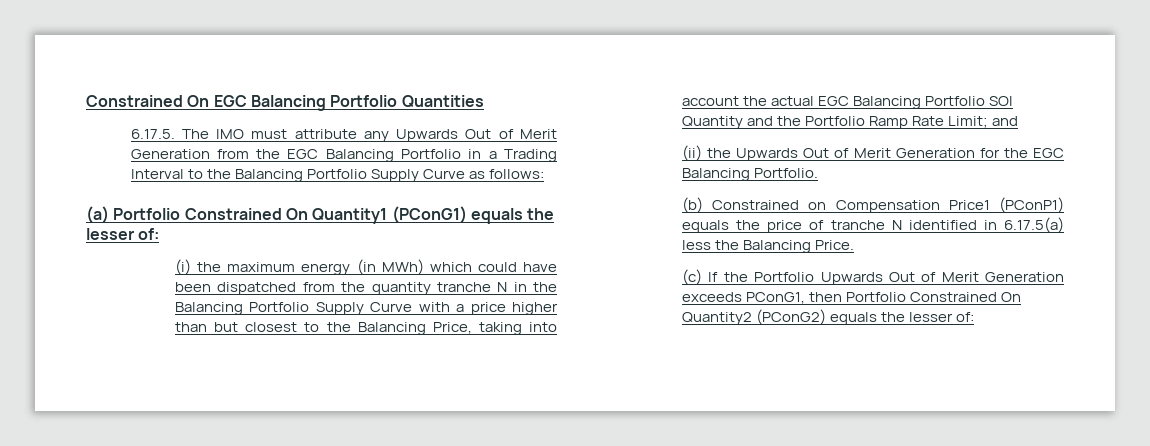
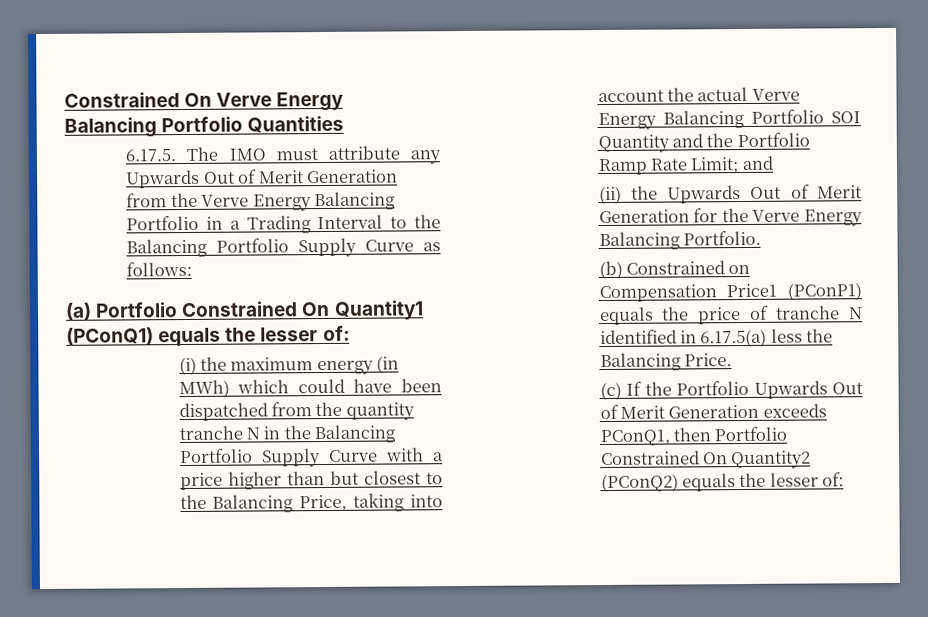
- Constrained On EGC Balancing Portfolio Quantities
+ Constrained On Verve Energy Balancing Portfolio Quantities
- 6.17.5. The IMO must attribute any Upwards Out of Merit Generation from the EGC Balancing Portfolio in a Trading Interval to the Balancing Portfolio Supply Curve as follows:
+ 6.17.5. The IMO must attribute any Upwards Out of Merit Generation from the Verve Energy Balancing Portfolio in a Trading Interval to the Balancing Portfolio Supply Curve as follows:
- (a) Portfolio Constrained On Quantity1 (PConG1) equals the lesser of:
+ (a) Portfolio Constrained On Quantity1 (PConQ1) equals the lesser of:
- (i) the maximum energy (in MWh) which could have been dispatched from the quantity tranche N in the Balancing Portfolio Supply Curve with a price higher than but closest to the Balancing Price, taking into account the actual EGC Balancing Portfolio SOI Quantity and the Portfolio Ramp Rate Limit; and
+ (i) the maximum energy (in MWh) which could have been dispatched from the quantity tranche N in the Balancing Portfolio Supply Curve with a price higher than but closest to the Balancing Price, taking into account the actual Verve Energy Balancing Portfolio SOI Quantity and the Portfolio Ramp Rate Limit; and
- (ii) the Upwards Out of Merit Generation for the EGC Balancing Portfolio.
+ (ii) the Upwards Out of Merit Generation for the Verve Energy Balancing Portfolio.
- (c) If the Portfolio Upwards Out of Merit Generation exceeds PConG1, then Portfolio Constrained On Quantity2 (PConG2) equals the lesser of:
+ (c) If the Portfolio Upwards Out of Merit Generation exceeds PConQ1, then Portfolio Constrained On Quantity2 (PConQ2) equals the lesser of:

